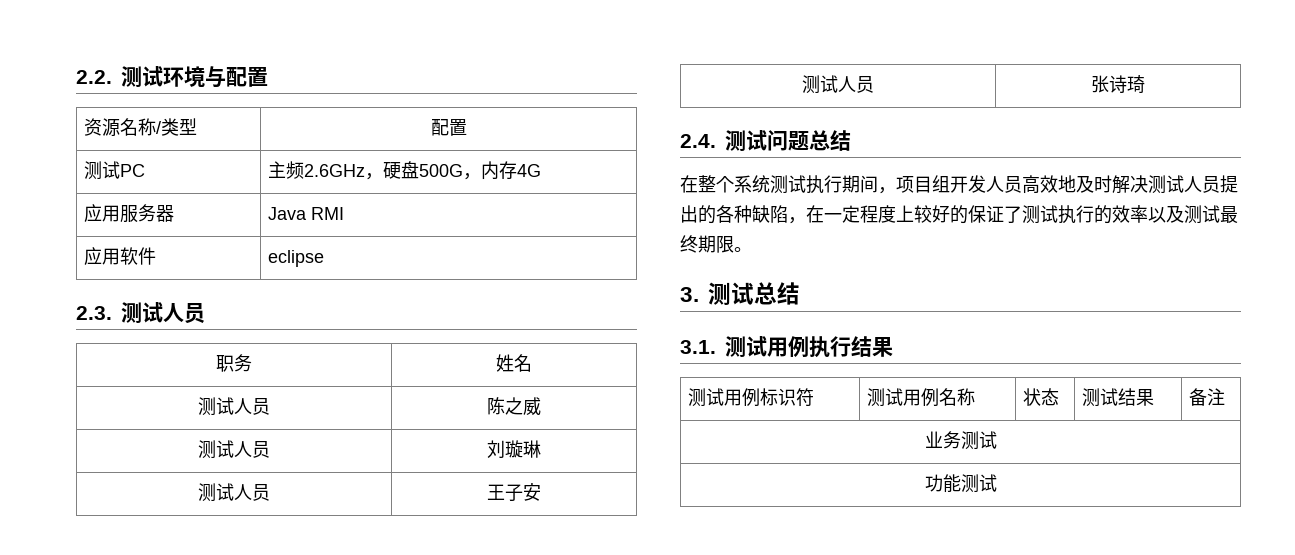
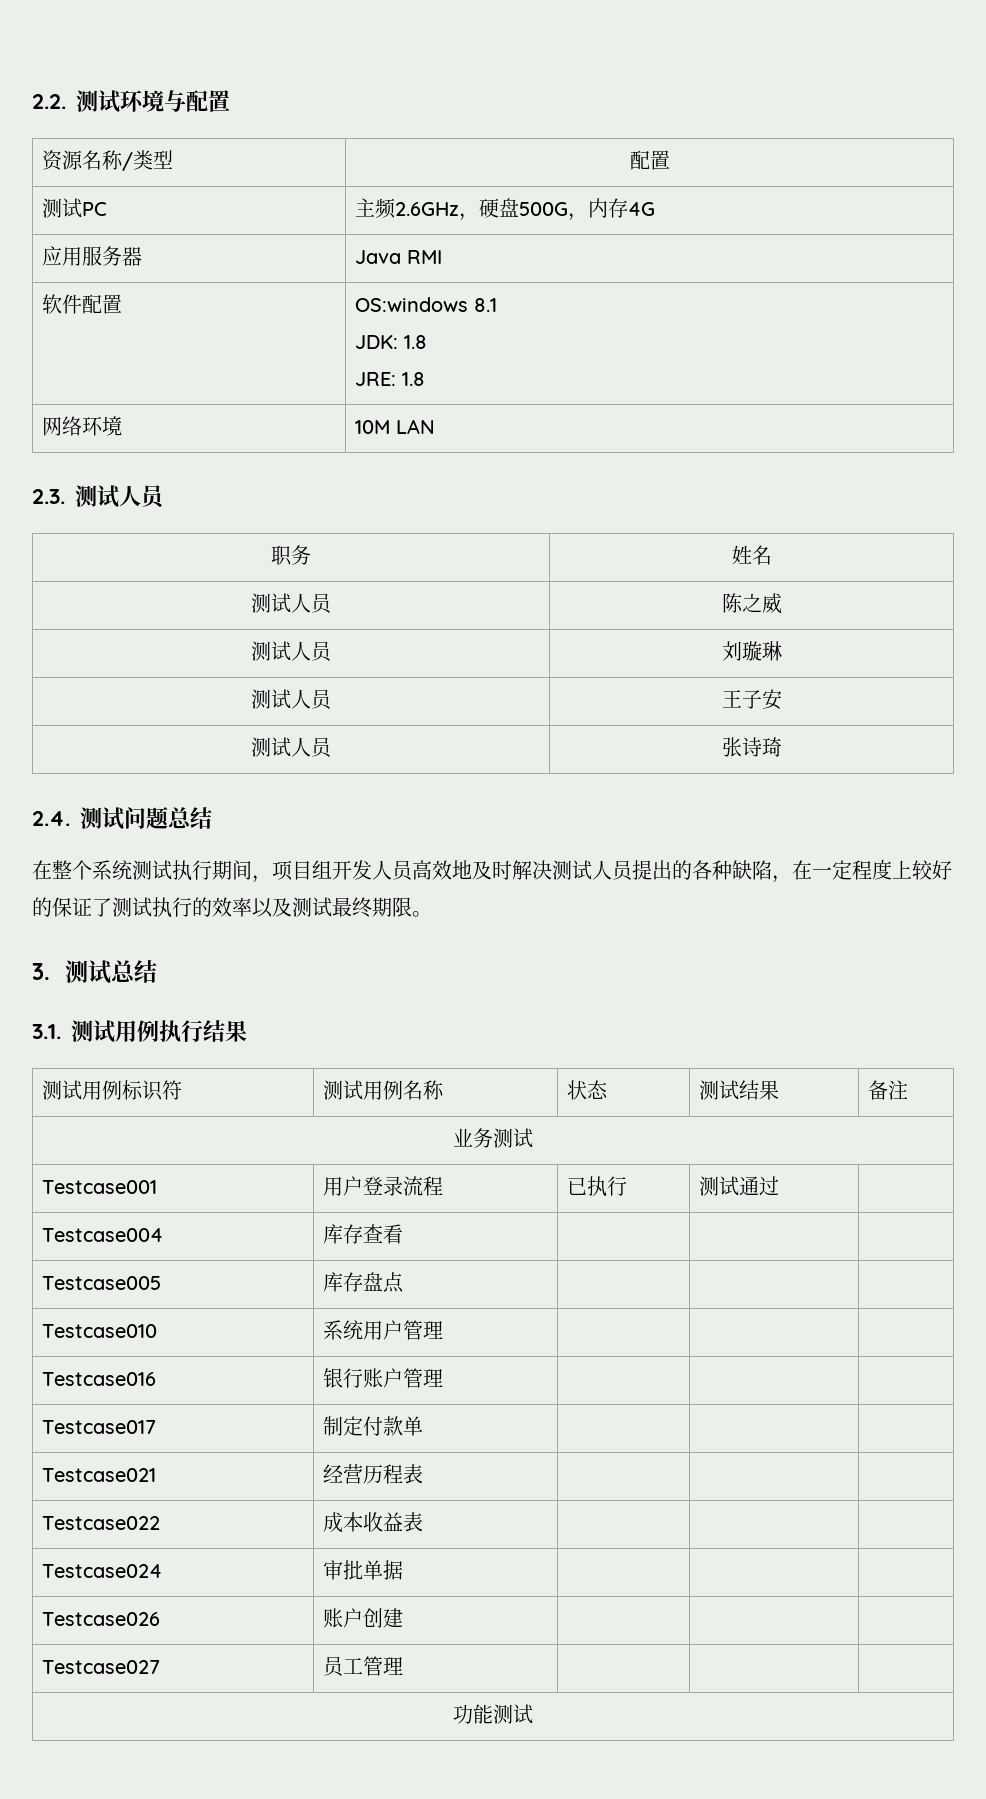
- 应用软件 | eclipse
+ 软件配置 | OS:windows 8.1
+ JDK: 1.8
+ JRE: 1.8
+ 网络环境 | 10M LAN
+ Testcase001 | 用户登录流程 | 已执行 | 测试通过 |
+ Testcase004 | 库存查看 | | |
+ Testcase005 | 库存盘点 | | |
+ Testcase010 | 系统用户管理 | | |
+ Testcase016 | 银行账户管理 | | |
+ Testcase017 | 制定付款单 | | |
+ Testcase021 | 经营历程表 | | |
+ Testcase022 | 成本收益表 | | |
+ Testcase024 | 审批单据 | | |
+ Testcase026 | 账户创建 | | |
+ Testcase027 | 员工管理 | | |

